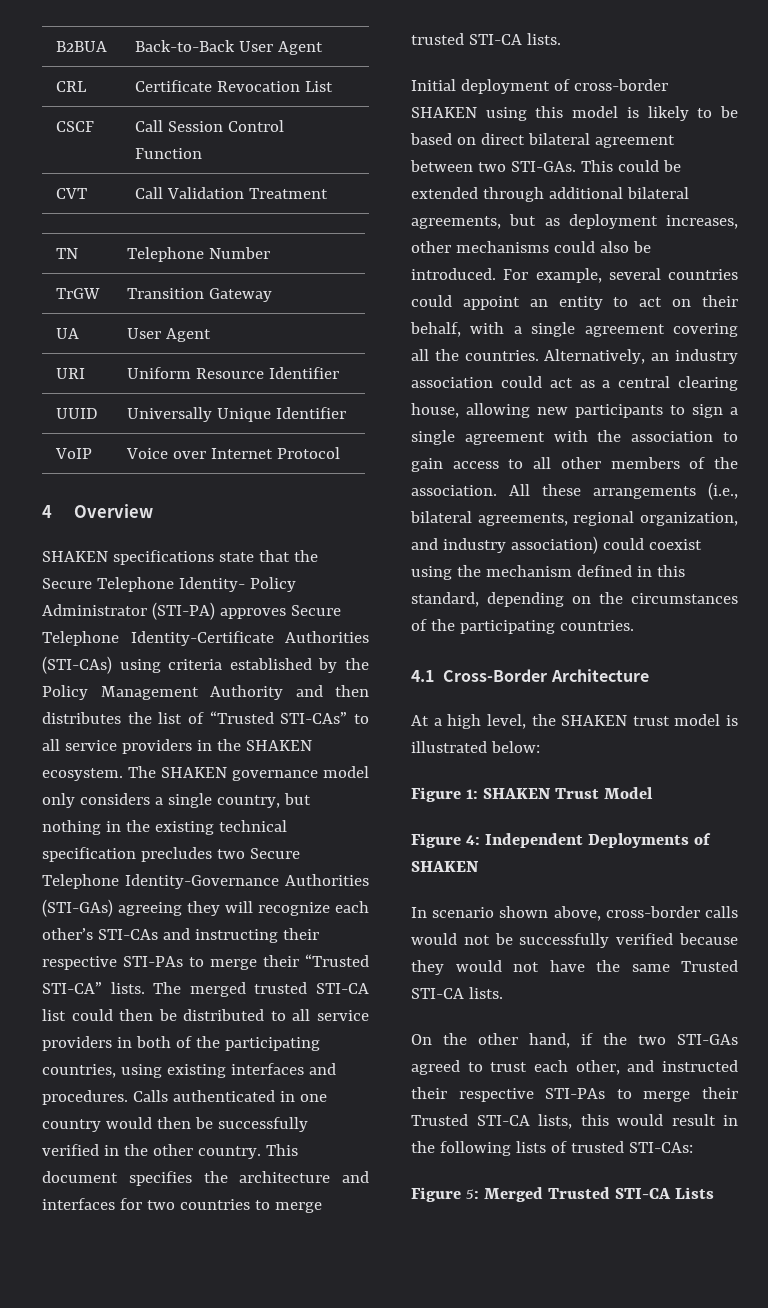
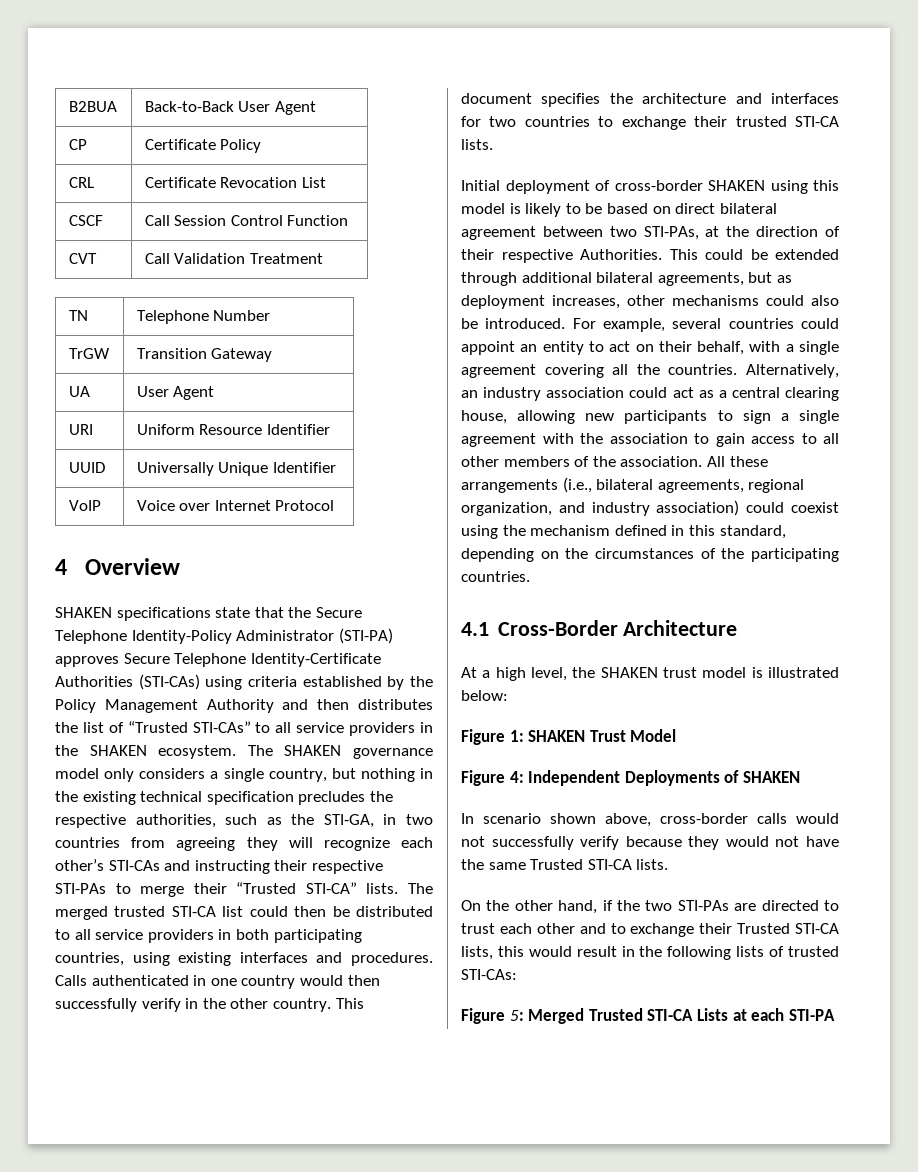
+ CP | Certificate Policy
- SHAKEN specifications state that the Secure Telephone Identity- Policy Administrator (STI-PA) approves Secure Telephone Identity-Certificate Authorities (STI-CAs) using criteria established by the Policy Management Authority and then distributes the list of “Trusted STI-CAs” to all service providers in the SHAKEN ecosystem.
+ SHAKEN specifications state that the Secure Telephone Identity-Policy Administrator (STI-PA) approves Secure Telephone Identity-Certificate Authorities (STI-CAs) using criteria established by the Policy Management Authority and then distributes the list of “Trusted STI-CAs” to all service providers in the SHAKEN ecosystem.
- The SHAKEN governance model only considers a single country, but nothing in the existing technical specification precludes two Secure Telephone Identity-Governance Authorities (STI-GAs) agreeing they will recognize each other’s STI-CAs and instructing their respective STI-PAs to merge their “Trusted STI-CA” lists.
+ The SHAKEN governance model only considers a single country, but nothing in the existing technical specification precludes the respective authorities, such as the STI-GA, in two countries from agreeing they will recognize each other’s STI-CAs and instructing their respective STI-PAs to merge their “Trusted STI-CA” lists.
- The merged trusted STI-CA list could then be distributed to all service providers in both of the participating countries, using existing interfaces and procedures.
+ The merged trusted STI-CA list could then be distributed to all service providers in both participating countries, using existing interfaces and procedures.
- Calls authenticated in one country would then be successfully verified in the other country.
+ Calls authenticated in one country would then successfully verify in the other country.
- This document specifies the architecture and interfaces for two countries to merge trusted STI-CA lists.
+ This document specifies the architecture and interfaces for two countries to exchange their trusted STI-CA lists.
- Initial deployment of cross-border SHAKEN using this model is likely to be based on direct bilateral agreement between two STI-GAs.
+ Initial deployment of cross-border SHAKEN using this model is likely to be based on direct bilateral agreement between two STI-PAs, at the direction of their respective Authorities.
- In scenario shown above, cross-border calls would not be successfully verified because they would not have the same Trusted STI-CA lists.
+ In scenario shown above, cross-border calls would not successfully verify because they would not have the same Trusted STI-CA lists.
- On the other hand, if the two STI-GAs agreed to trust each other, and instructed their respective STI-PAs to merge their Trusted STI-CA lists, this would result in the following lists of trusted STI-CAs:
+ On the other hand, if the two STI-PAs are directed to trust each other and to exchange their Trusted STI-CA lists, this would result in the following lists of trusted STI-CAs:
- Figure 5: Merged Trusted STI-CA Lists
+ Figure 5: Merged Trusted STI-CA Lists at each STI-PA

